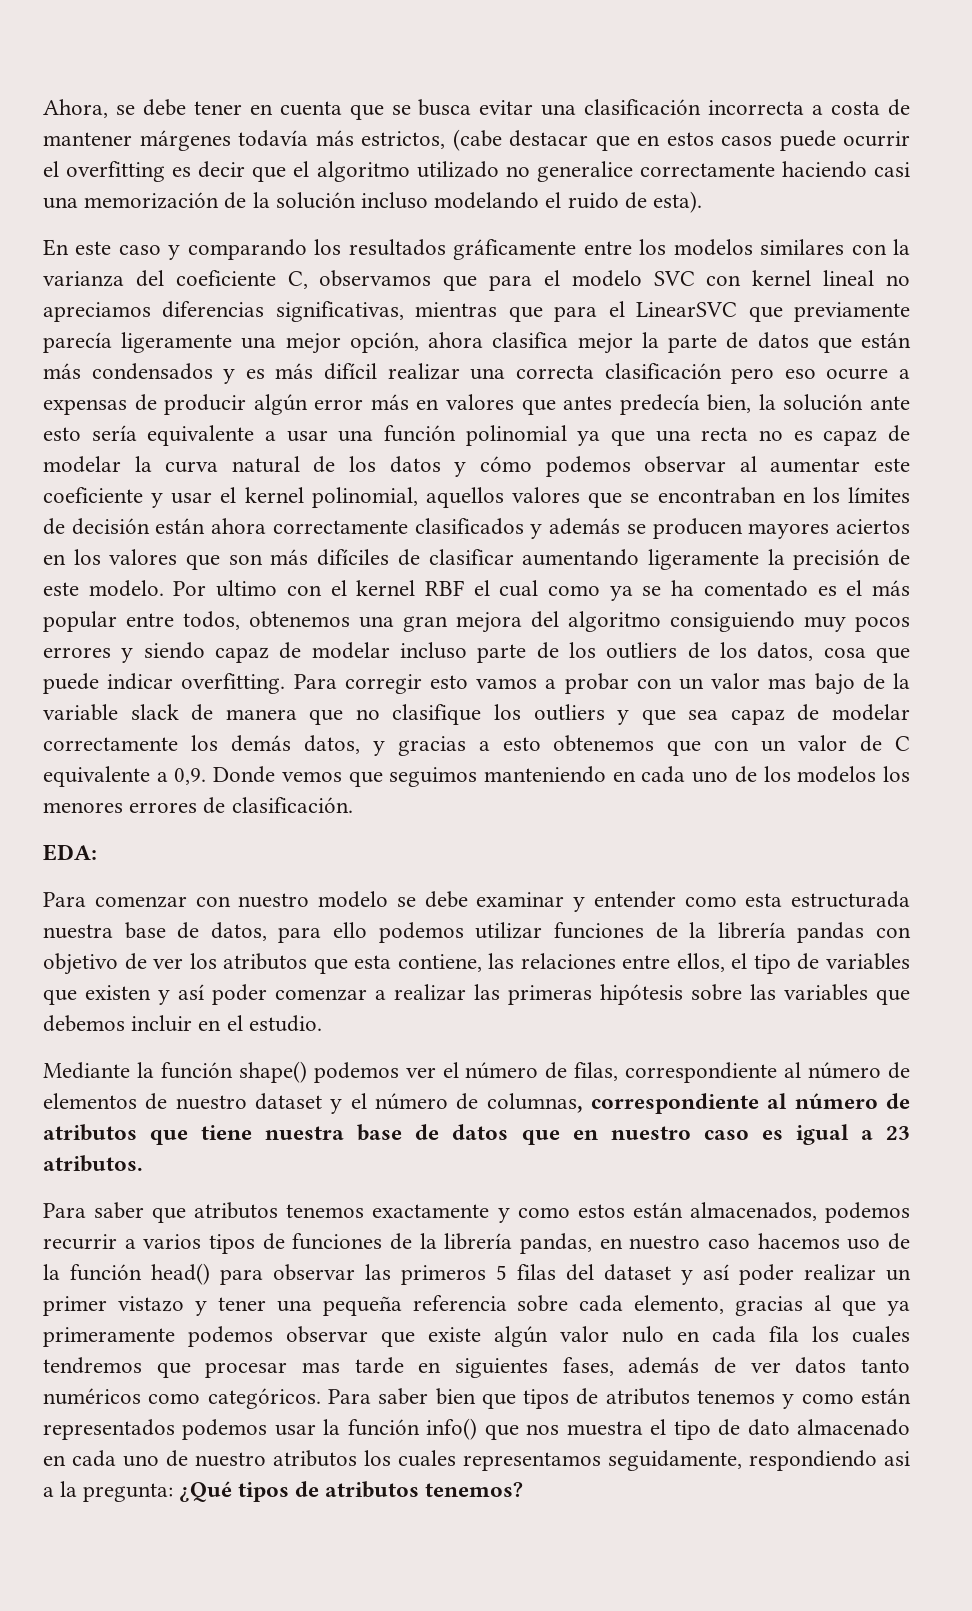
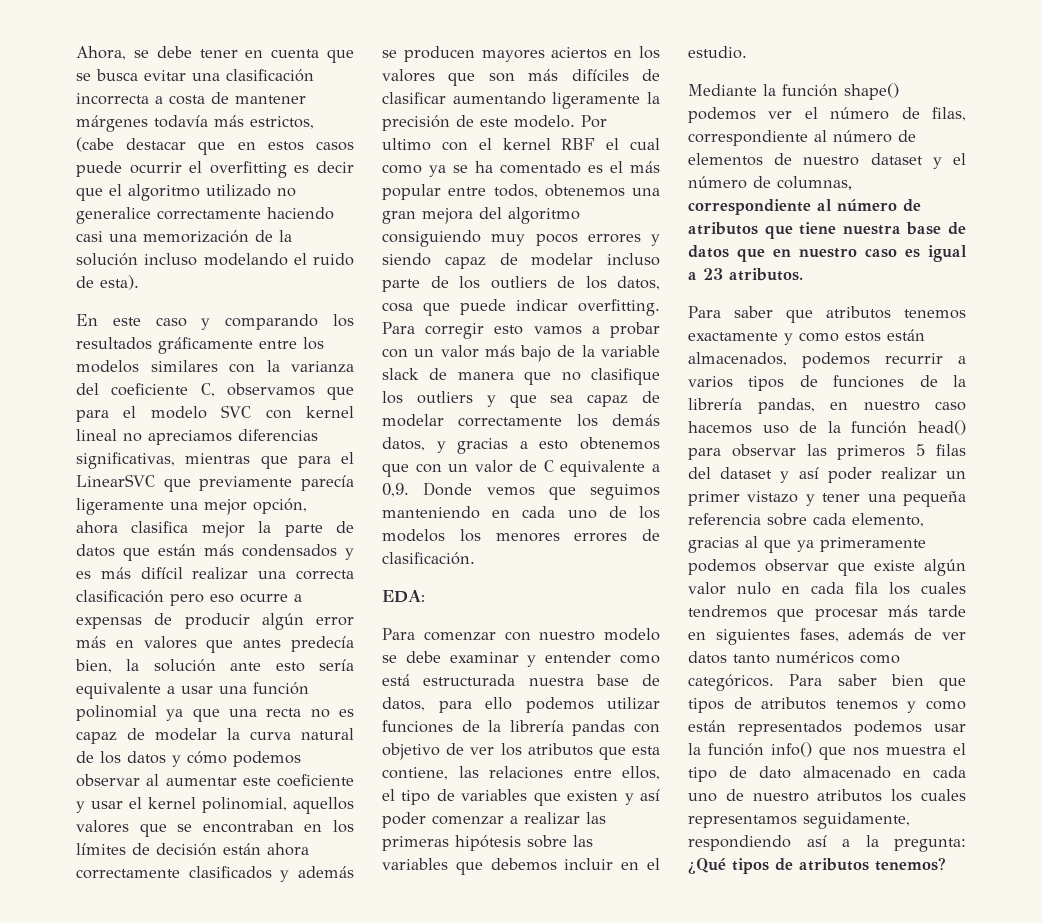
- Para corregir esto vamos a probar con un valor mas bajo de la variable slack de manera que no clasifique los outliers y que sea capaz de modelar correctamente los demás datos, y gracias a esto obtenemos que con un valor de C equivalente a 0,9.
+ Para corregir esto vamos a probar con un valor más bajo de la variable slack de manera que no clasifique los outliers y que sea capaz de modelar correctamente los demás datos, y gracias a esto obtenemos que con un valor de C equivalente a 0,9.
- Para comenzar con nuestro modelo se debe examinar y entender como esta estructurada nuestra base de datos, para ello podemos utilizar funciones de la librería pandas con objetivo de ver los atributos que esta contiene, las relaciones entre ellos, el tipo de variables que existen y así poder comenzar a realizar las primeras hipótesis sobre las variables que debemos incluir en el estudio.
+ Para comenzar con nuestro modelo se debe examinar y entender como está estructurada nuestra base de datos, para ello podemos utilizar funciones de la librería pandas con objetivo de ver los atributos que esta contiene, las relaciones entre ellos, el tipo de variables que existen y así poder comenzar a realizar las primeras hipótesis sobre las variables que debemos incluir en el estudio.
- Para saber que atributos tenemos exactamente y como estos están almacenados, podemos recurrir a varios tipos de funciones de la librería pandas, en nuestro caso hacemos uso de la función head() para observar las primeros 5 filas del dataset y así poder realizar un primer vistazo y tener una pequeña referencia sobre cada elemento, gracias al que ya primeramente podemos observar que existe algún valor nulo en cada fila los cuales tendremos que procesar mas tarde en siguientes fases, además de ver datos tanto numéricos como categóricos.
+ Para saber que atributos tenemos exactamente y como estos están almacenados, podemos recurrir a varios tipos de funciones de la librería pandas, en nuestro caso hacemos uso de la función head() para observar las primeros 5 filas del dataset y así poder realizar un primer vistazo y tener una pequeña referencia sobre cada elemento, gracias al que ya primeramente podemos observar que existe algún valor nulo en cada fila los cuales tendremos que procesar más tarde en siguientes fases, además de ver datos tanto numéricos como categóricos.
- Para saber bien que tipos de atributos tenemos y como están representados podemos usar la función info() que nos muestra el tipo de dato almacenado en cada uno de nuestro atributos los cuales representamos seguidamente, respondiendo asi a la pregunta: ¿Qué tipos de atributos tenemos?
+ Para saber bien que tipos de atributos tenemos y como están representados podemos usar la función info() que nos muestra el tipo de dato almacenado en cada uno de nuestro atributos los cuales representamos seguidamente, respondiendo así a la pregunta: ¿Qué tipos de atributos tenemos?

